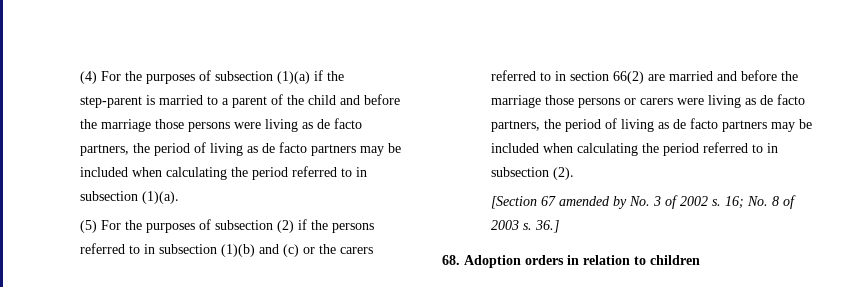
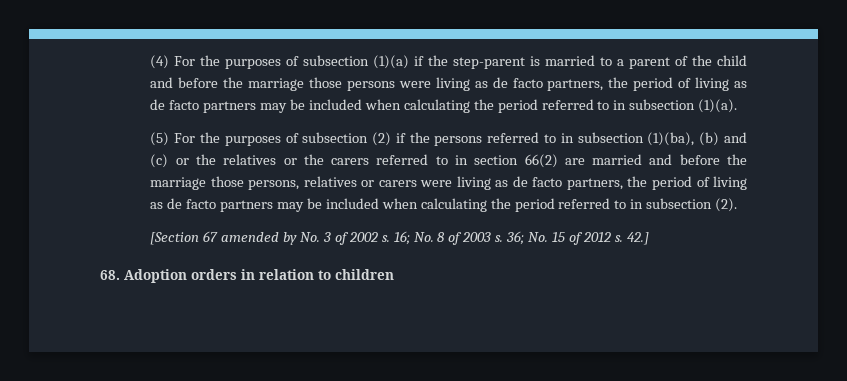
- (5) For the purposes of subsection (2) if the persons referred to in subsection (1)(b) and (c) or the carers referred to in section 66(2) are married and before the marriage those persons or carers were living as de facto partners, the period of living as de facto partners may be included when calculating the period referred to in subsection (2).
+ (5) For the purposes of subsection (2) if the persons referred to in subsection (1)(ba), (b) and (c) or the relatives or the carers referred to in section 66(2) are married and before the marriage those persons, relatives or carers were living as de facto partners, the period of living as de facto partners may be included when calculating the period referred to in subsection (2).
- 36.]
+ 36; No. 15 of 2012 s. 42.]

